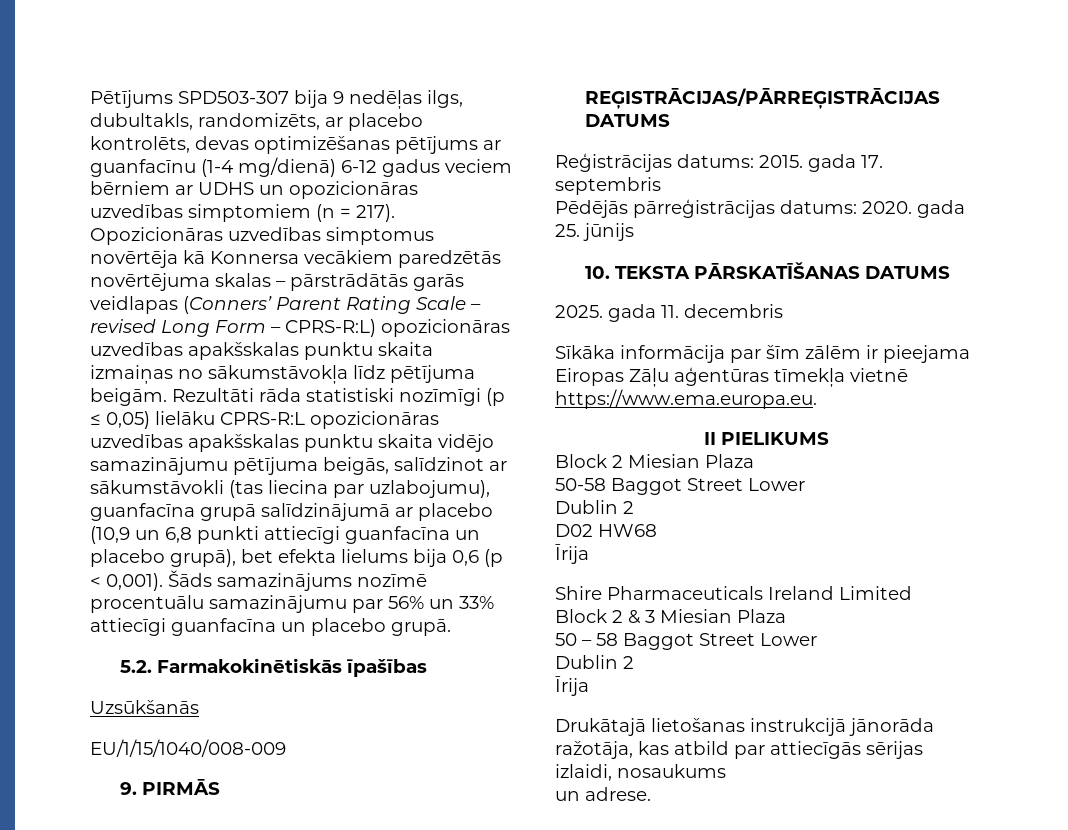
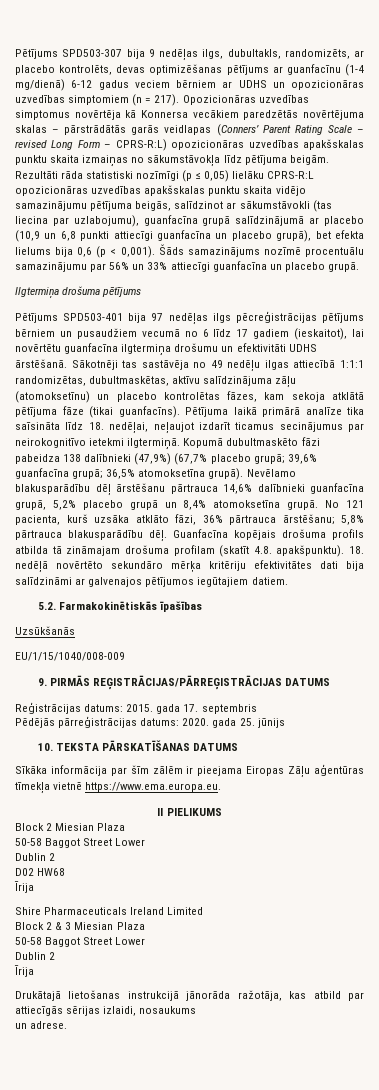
+ Ilgtermiņa drošuma pētījums
+ Pētījums SPD503-401 bija 97 nedēļas ilgs pēcreģistrācijas pētījums bērniem un pusaudžiem vecumā no 6 līdz 17 gadiem (ieskaitot), lai novērtētu guanfacīna ilgtermiņa drošumu un efektivitāti UDHS ārstēšanā. Sākotnēji tas sastāvēja no 49 nedēļu ilgas attiecībā 1:1:1 randomizētas, dubultmaskētas, aktīvu salīdzinājuma zāļu (atomoksetīnu) un placebo kontrolētas fāzes, kam sekoja atklātā pētījuma fāze (tikai guanfacīns). Pētījuma laikā primārā analīze tika saīsināta līdz 18. nedēļai, neļaujot izdarīt ticamus secinājumus par neirokognitīvo ietekmi ilgtermiņā. Kopumā dubultmaskēto fāzi pabeidza 138 dalībnieki (47,9%) (67,7% placebo grupā; 39,6% guanfacīna grupā; 36,5% atomoksetīna grupā). Nevēlamo blakusparādību dēļ ārstēšanu pārtrauca 14,6% dalībnieki guanfacīna grupā, 5,2% placebo grupā un 8,4% atomoksetīna grupā. No 121 pacienta, kurš uzsāka atklāto fāzi, 36% pārtrauca ārstēšanu; 5,8% pārtrauca blakusparādību dēļ. Guanfacīna kopējais drošuma profils atbilda tā zināmajam drošuma profilam (skatīt 4.8. apakšpunktu). 18. nedēļā novērtēto sekundāro mērķa kritēriju efektivitātes dati bija salīdzināmi ar galvenajos pētījumos iegūtajiem datiem.
- 2025. gada 11. decembris
  Block 2 & 3 Miesian Plaza
- 50 – 58 Baggot Street Lower
+ 50-58 Baggot Street Lower

